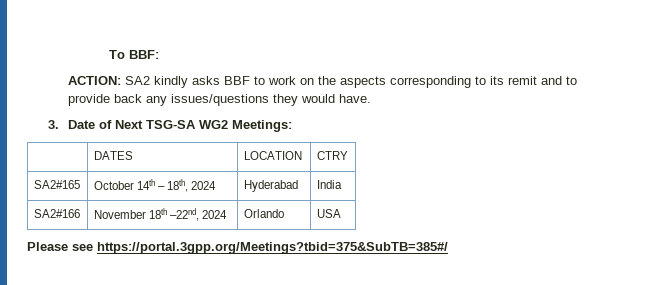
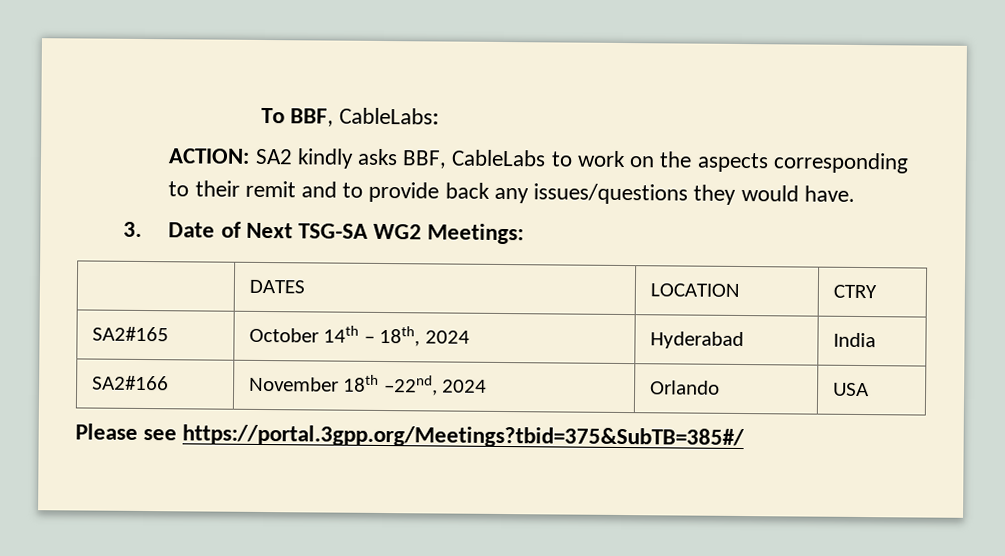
- To BBF:
+ To BBF, CableLabs:
- ACTION: SA2 kindly asks BBF to work on the aspects corresponding to its remit and to provide back any issues/questions they would have.
+ ACTION: SA2 kindly asks BBF, CableLabs to work on the aspects corresponding to their remit and to provide back any issues/questions they would have.

